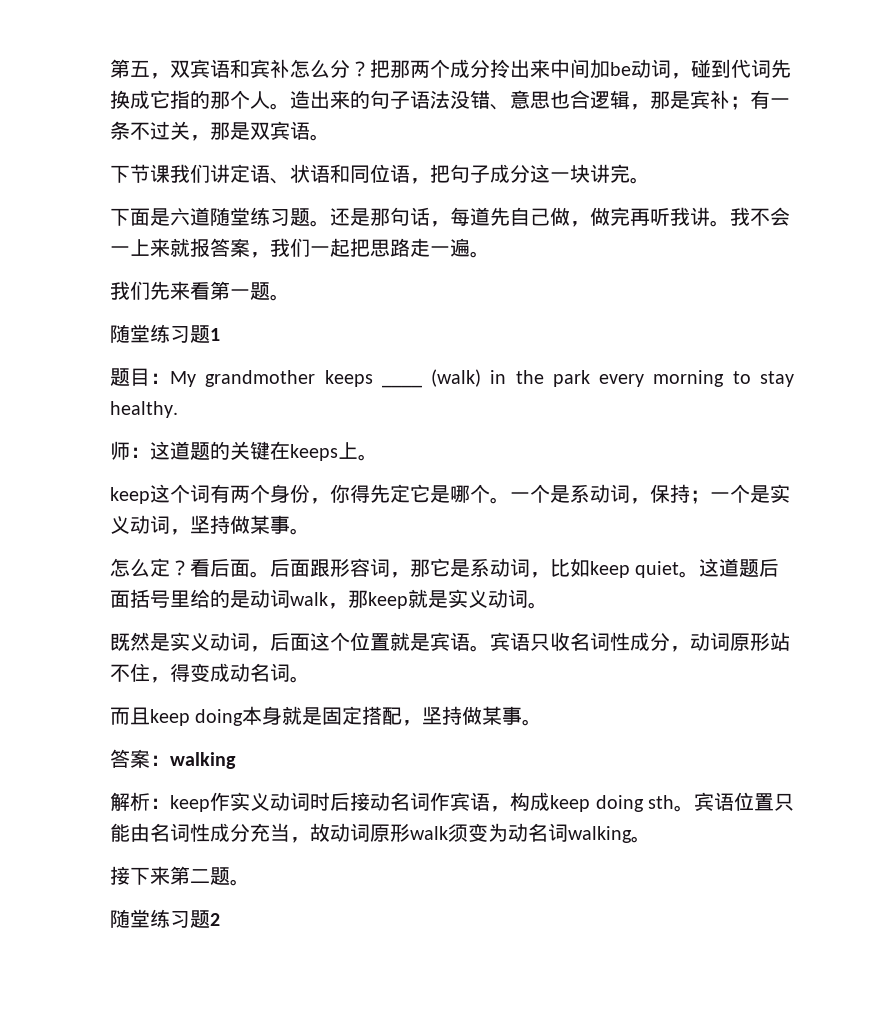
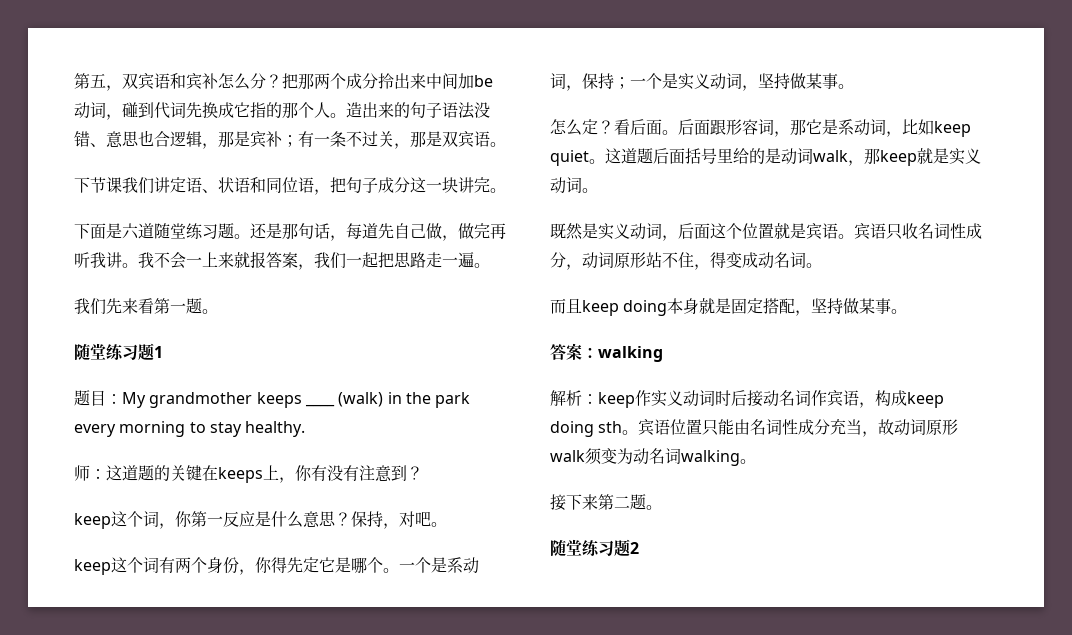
- 师：这道题的关键在keeps上。
+ 师：这道题的关键在keeps上，你有没有注意到？
+ keep这个词，你第一反应是什么意思？保持，对吧。

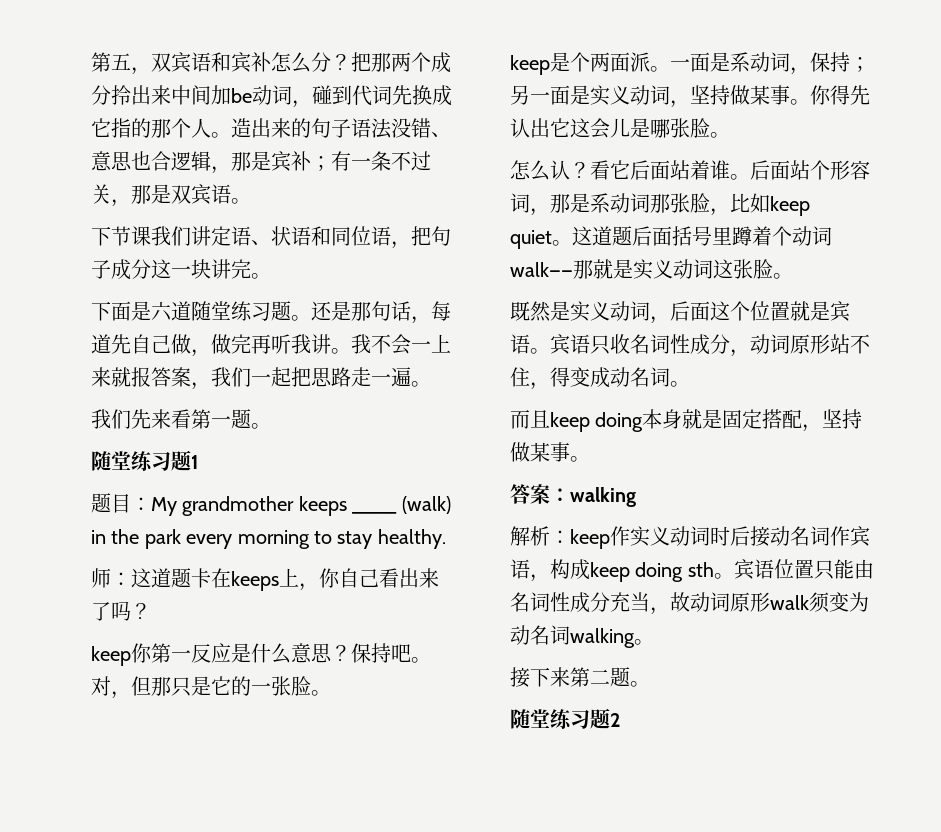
- 师：这道题的关键在keeps上，你有没有注意到？
+ 师：这道题卡在keeps上，你自己看出来了吗？
- keep这个词，你第一反应是什么意思？
+ keep你第一反应是什么意思？
- 保持，对吧。
- keep这个词有两个身份，你得先定它是哪个。一个是系动词，保持；一个是实义动词，坚持做某事。
- 怎么定？看后面。后面跟形容词，那它是系动词，比如keep quiet。
+ 保持吧。对，但那只是它的一张脸。
+ keep是个两面派。一面是系动词，保持；另一面是实义动词，坚持做某事。你得先认出它这会儿是哪张脸。
+ 怎么认？看它后面站着谁。后面站个形容词，那是系动词那张脸，比如keep quiet。
- 这道题后面括号里给的是动词walk，那keep就是实义动词。
+ 这道题后面括号里蹲着个动词walk——那就是实义动词这张脸。

